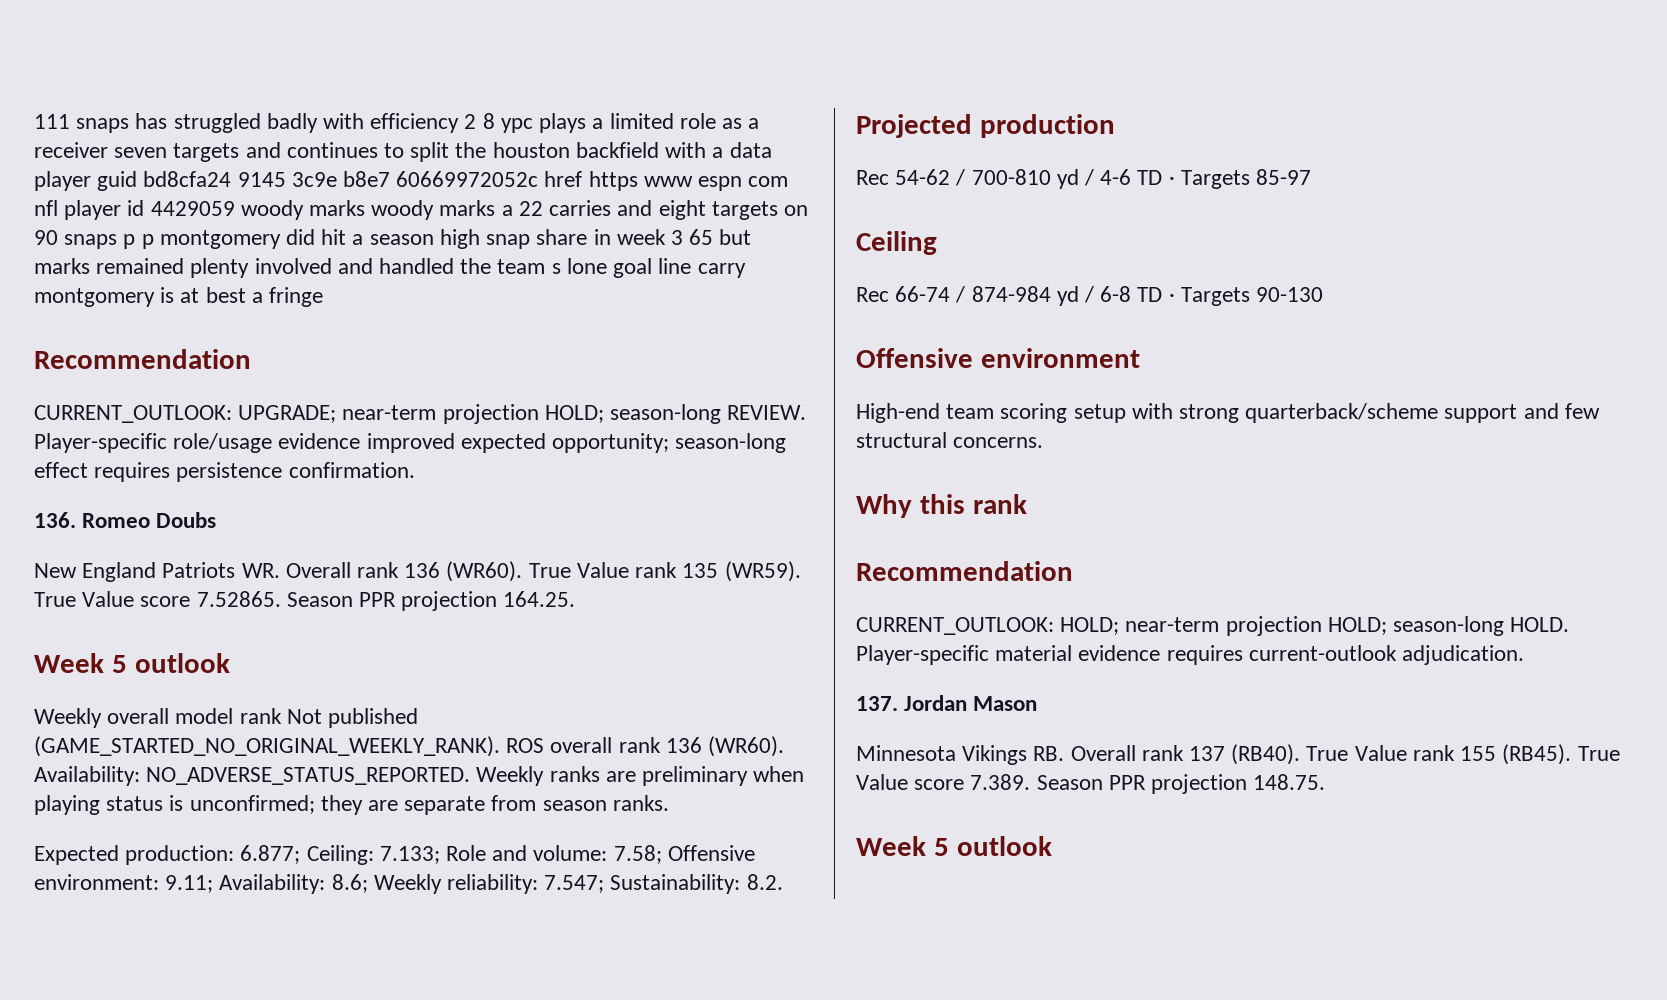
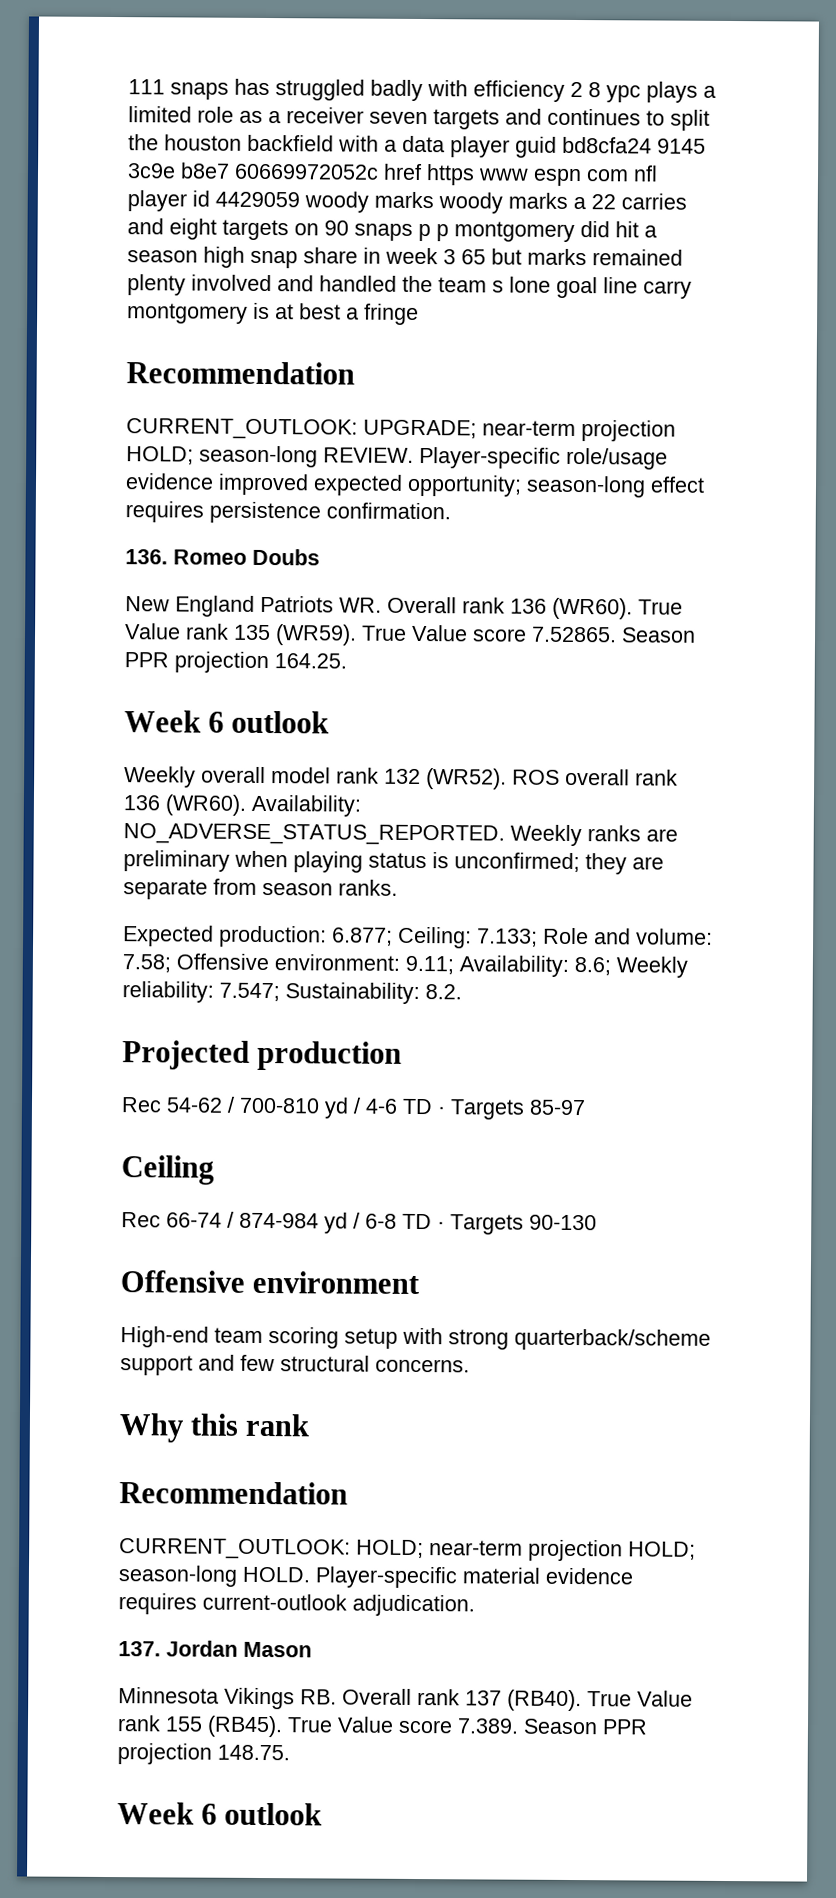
  True Value score 7.52865. Season PPR projection 164.25.
- Week 5 outlook
+ Week 6 outlook
- Weekly overall model rank Not published (GAME_STARTED_NO_ORIGINAL_WEEKLY_RANK).
+ Weekly overall model rank 132 (WR52).
  True Value score 7.389. Season PPR projection 148.75.
- Week 5 outlook
+ Week 6 outlook

